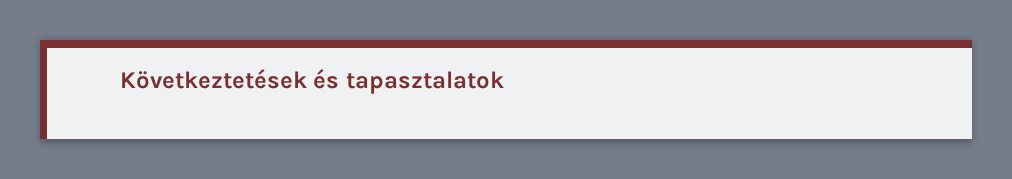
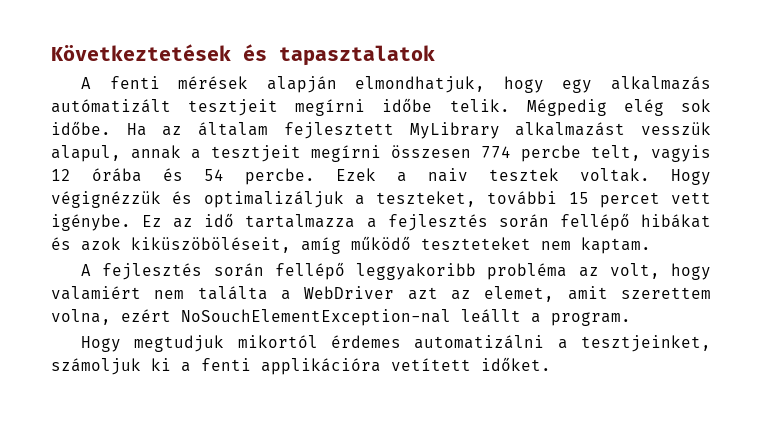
+ A fenti mérések alapján elmondhatjuk, hogy egy alkalmazás autómatizált tesztjeit megírni időbe telik. Mégpedig elég sok időbe. Ha az általam fejlesztett MyLibrary alkalmazást vesszük alapul, annak a tesztjeit megírni összesen 774 percbe telt, vagyis 12 órába és 54 percbe. Ezek a naiv tesztek voltak. Hogy végignézzük és optimalizáljuk a teszteket, további 15 percet vett igénybe. Ez az idő tartalmazza a fejlesztés során fellépő hibákat és azok kiküszöböléseit, amíg működő teszteteket nem kaptam.
+ A fejlesztés során fellépő leggyakoribb probléma az volt, hogy valamiért nem találta a WebDriver azt az elemet, amit szerettem volna, ezért NoSouchElementException-nal leállt a program.
+ Hogy megtudjuk mikortól érdemes automatizálni a tesztjeinket, számoljuk ki a fenti applikációra vetített időket.

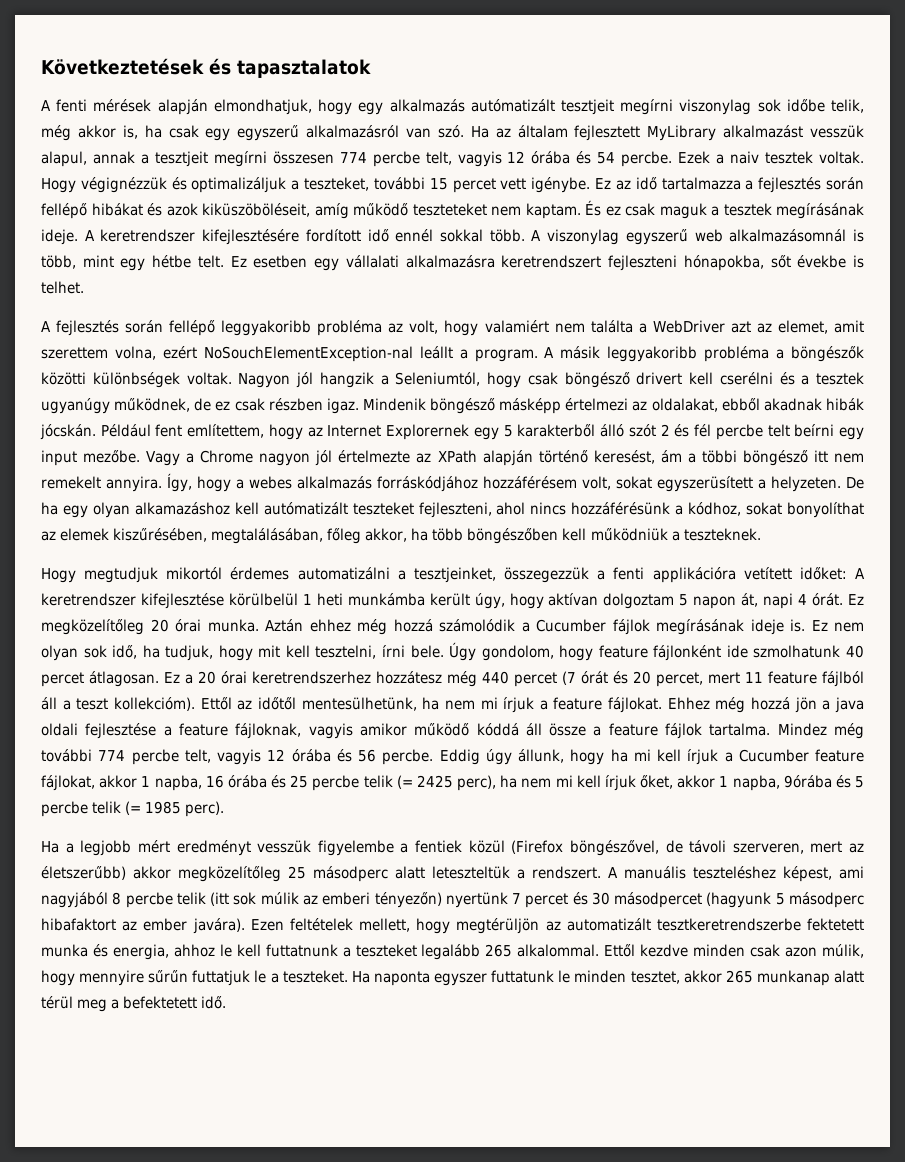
- A fenti mérések alapján elmondhatjuk, hogy egy alkalmazás autómatizált tesztjeit megírni időbe telik. Mégpedig elég sok időbe.
+ A fenti mérések alapján elmondhatjuk, hogy egy alkalmazás autómatizált tesztjeit megírni viszonylag sok időbe telik, még akkor is, ha csak egy egyszerű alkalmazásról van szó.
+ És ez csak maguk a tesztek megírásának ideje. A keretrendszer kifejlesztésére fordított idő ennél sokkal több. A viszonylag egyszerű web alkalmazásomnál is több, mint egy hétbe telt. Ez esetben egy vállalati alkalmazásra keretrendszert fejleszteni hónapokba, sőt évekbe is telhet.
+ A másik leggyakoribb probléma a böngészők közötti különbségek voltak. Nagyon jól hangzik a Seleniumtól, hogy csak böngésző drivert kell cserélni és a tesztek ugyanúgy működnek, de ez csak részben igaz. Mindenik böngésző másképp értelmezi az oldalakat, ebből akadnak hibák jócskán. Például fent említettem, hogy az Internet Explorernek egy 5 karakterből álló szót 2 és fél percbe telt beírni egy input mezőbe. Vagy a Chrome nagyon jól értelmezte az XPath alapján történő keresést, ám a többi böngésző itt nem remekelt annyira. Így, hogy a webes alkalmazás forráskódjához hozzáférésem volt, sokat egyszerüsített a helyzeten. De ha egy olyan alkamazáshoz kell autómatizált teszteket fejleszteni, ahol nincs hozzáférésünk a kódhoz, sokat bonyolíthat az elemek kiszűrésében, megtalálásában, főleg akkor, ha több böngészőben kell működniük a teszteknek.
- Hogy megtudjuk mikortól érdemes automatizálni a tesztjeinket, számoljuk ki a fenti applikációra vetített időket.
+ Hogy megtudjuk mikortól érdemes automatizálni a tesztjeinket, összegezzük a fenti applikációra vetített időket: A keretrendszer kifejlesztése körülbelül 1 heti munkámba került úgy, hogy aktívan dolgoztam 5 napon át, napi 4 órát. Ez megközelítőleg 20 órai munka. Aztán ehhez még hozzá számolódik a Cucumber fájlok megírásának ideje is. Ez nem olyan sok idő, ha tudjuk, hogy mit kell tesztelni, írni bele. Úgy gondolom, hogy feature fájlonként ide szmolhatunk 40 percet átlagosan. Ez a 20 órai keretrendszerhez hozzátesz még 440 percet (7 órát és 20 percet, mert 11 feature fájlból áll a teszt kollekcióm). Ettől az időtől mentesülhetünk, ha nem mi írjuk a feature fájlokat. Ehhez még hozzá jön a java oldali fejlesztése a feature fájloknak, vagyis amikor működő kóddá áll össze a feature fájlok tartalma. Mindez még további 774 percbe telt, vagyis 12 órába és 56 percbe. Eddig úgy állunk, hogy ha mi kell írjuk a Cucumber feature fájlokat, akkor 1 napba, 16 órába és 25 percbe telik (= 2425 perc), ha nem mi kell írjuk őket, akkor 1 napba, 9órába és 5 percbe telik (= 1985 perc).
+ Ha a legjobb mért eredményt vesszük figyelembe a fentiek közül (Firefox böngészővel, de távoli szerveren, mert az életszerűbb) akkor megközelítőleg 25 másodperc alatt leteszteltük a rendszert. A manuális teszteléshez képest, ami nagyjából 8 percbe telik (itt sok múlik az emberi tényezőn) nyertünk 7 percet és 30 másodpercet (hagyunk 5 másodperc hibafaktort az ember javára). Ezen feltételek mellett, hogy megtérüljön az automatizált tesztkeretrendszerbe fektetett munka és energia, ahhoz le kell futtatnunk a teszteket legalább 265 alkalommal. Ettől kezdve minden csak azon múlik, hogy mennyire sűrűn futtatjuk le a teszteket. Ha naponta egyszer futtatunk le minden tesztet, akkor 265 munkanap alatt térül meg a befektetett idő.

